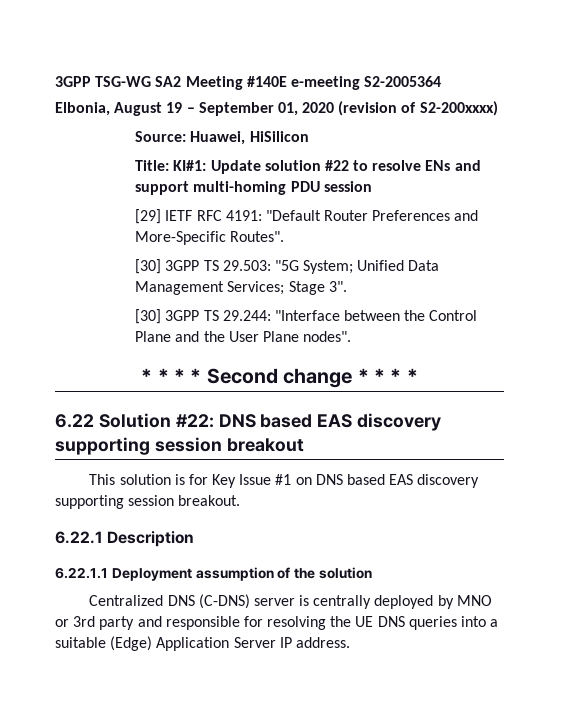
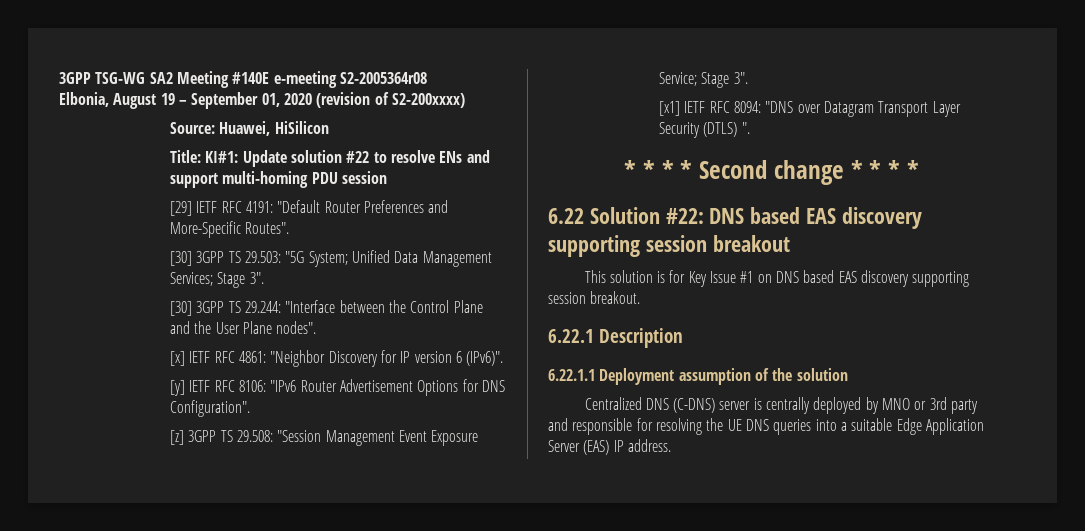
- 3GPP TSG-WG SA2 Meeting #140E e-meeting S2-2005364
+ 3GPP TSG-WG SA2 Meeting #140E e-meeting S2-2005364r08
+ [x] IETF RFC 4861: "Neighbor Discovery for IP version 6 (IPv6)".
+ [y] IETF RFC 8106: "IPv6 Router Advertisement Options for DNS Configuration".
+ [z] 3GPP TS 29.508: "Session Management Event Exposure Service; Stage 3".
+ [x1] IETF RFC 8094: "DNS over Datagram Transport Layer Security (DTLS) ".
- Centralized DNS (C-DNS) server is centrally deployed by MNO or 3rd party and responsible for resolving the UE DNS queries into a suitable (Edge) Application Server IP address.
+ Centralized DNS (C-DNS) server is centrally deployed by MNO or 3rd party and responsible for resolving the UE DNS queries into a suitable Edge Application Server (EAS) IP address.

